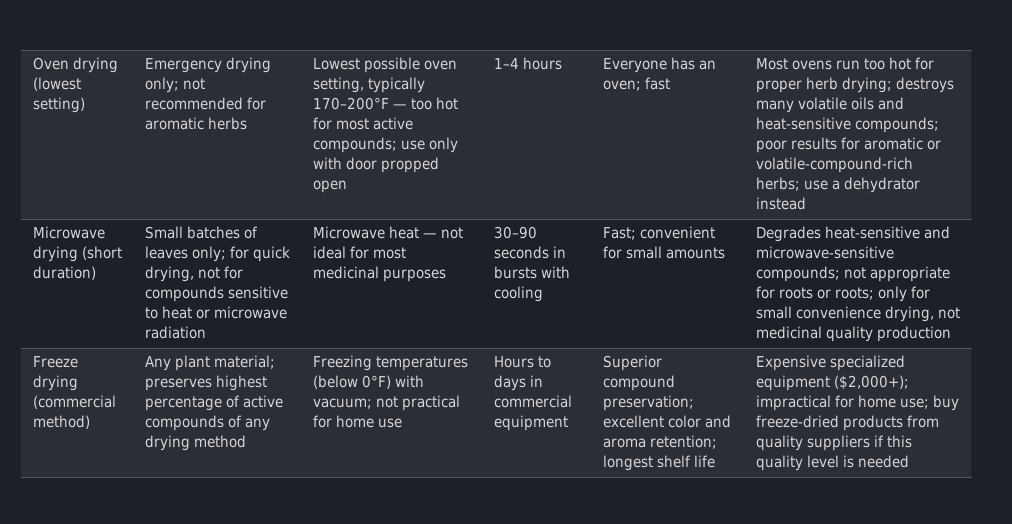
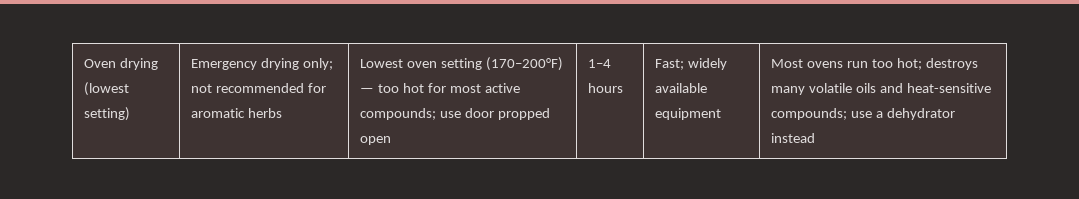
- Lowest possible oven setting, typically 170–200°F — too hot for most active compounds; use only with door propped open
+ Lowest oven setting (170–200°F) — too hot for most active compounds; use door propped open
- Everyone has an oven; fast
+ Fast; widely available equipment
- Most ovens run too hot for proper herb drying; destroys many volatile oils and heat-sensitive compounds; poor results for aromatic or volatile-compound-rich herbs; use a dehydrator instead
- Microwave drying (short duration) | Small batches of leaves only; for quick drying, not for compounds sensitive to heat or microwave radiation | Microwave heat — not ideal for most medicinal purposes | 30–90 seconds in bursts with cooling | Fast; convenient for small amounts | Degrades heat-sensitive and microwave-sensitive compounds; not appropriate for roots or roots; only for small convenience drying, not medicinal quality production
- Freeze drying (commercial method) | Any plant material; preserves highest percentage of active compounds of any drying method | Freezing temperatures (below 0°F) with vacuum; not practical for home use | Hours to days in commercial equipment | Superior compound preservation; excellent color and aroma retention; longest shelf life | Expensive specialized equipment ($2,000+); impractical for home use; buy freeze-dried products from quality suppliers if this quality level is needed
+ Most ovens run too hot; destroys many volatile oils and heat-sensitive compounds; use a dehydrator instead

